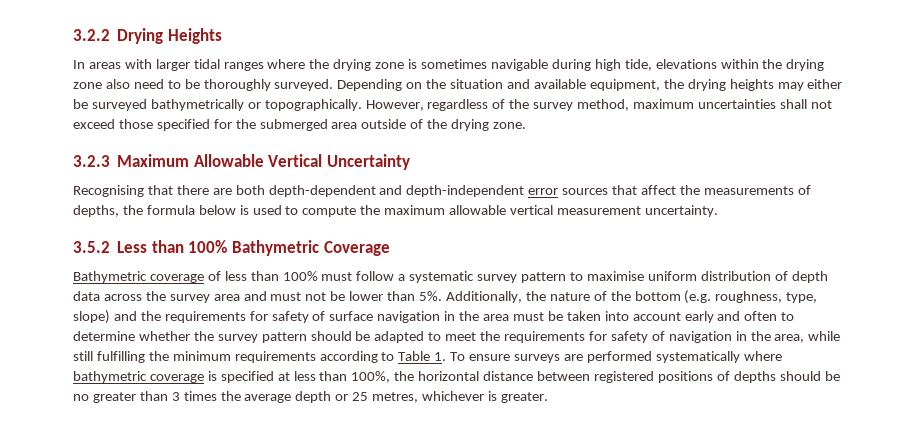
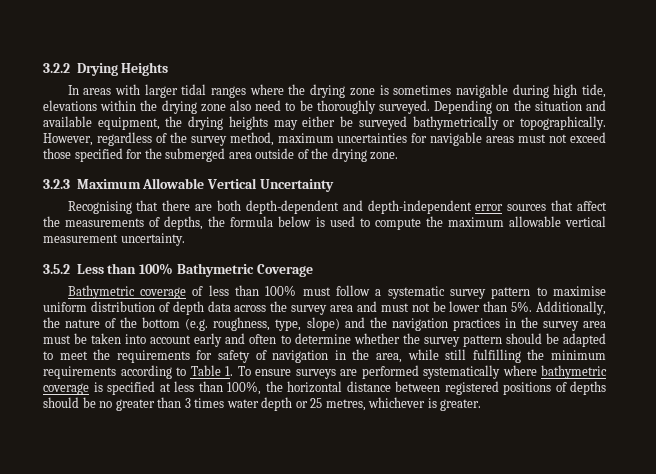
- However, regardless of the survey method, maximum uncertainties shall not exceed those specified for the submerged area outside of the drying zone.
+ However, regardless of the survey method, maximum uncertainties for navigable areas must not exceed those specified for the submerged area outside of the drying zone.
- Additionally, the nature of the bottom (e.g. roughness, type, slope) and the requirements for safety of surface navigation in the area must be taken into account early and often to determine whether the survey pattern should be adapted to meet the requirements for safety of navigation in the area, while still fulfilling the minimum requirements according to Table 1. To ensure surveys are performed systematically where bathymetric coverage is specified at less than 100%, the horizontal distance between registered positions of depths should be no greater than 3 times the average depth or 25 metres, whichever is greater.
+ Additionally, the nature of the bottom (e.g. roughness, type, slope) and the navigation practices in the survey area must be taken into account early and often to determine whether the survey pattern should be adapted to meet the requirements for safety of navigation in the area, while still fulfilling the minimum requirements according to Table 1. To ensure surveys are performed systematically where bathymetric coverage is specified at less than 100%, the horizontal distance between registered positions of depths should be no greater than 3 times water depth or 25 metres, whichever is greater.

